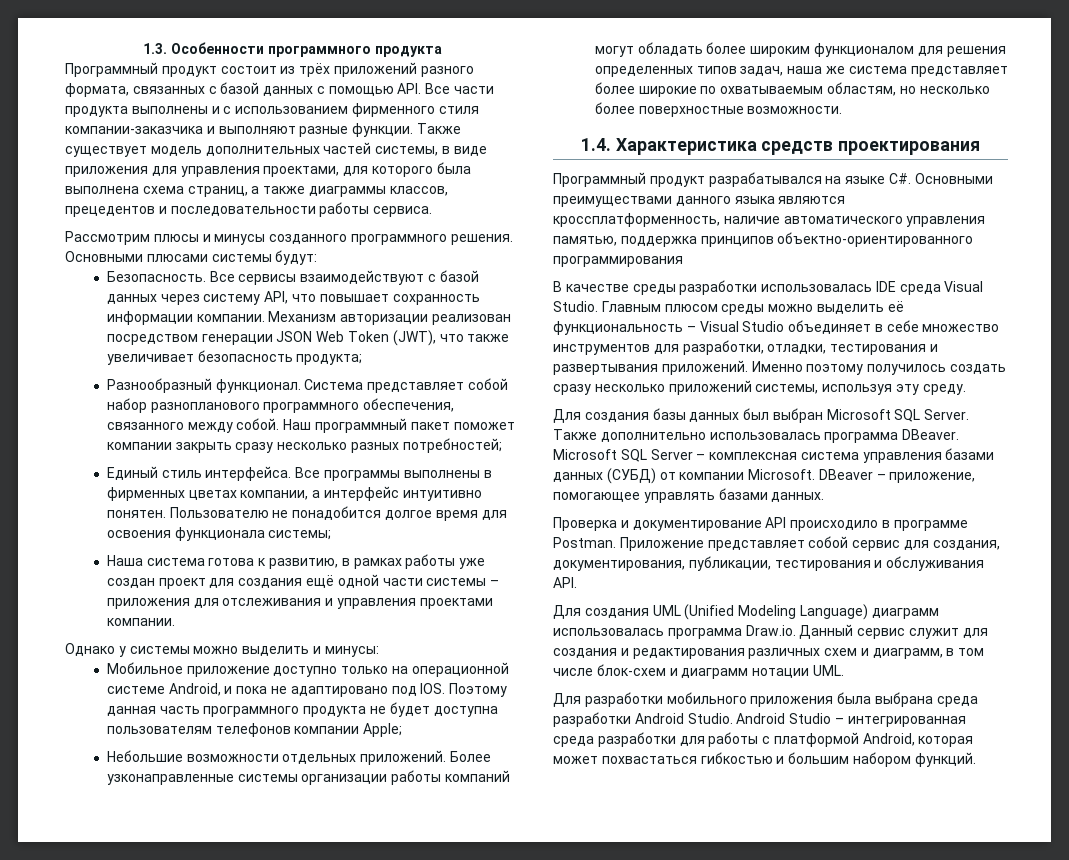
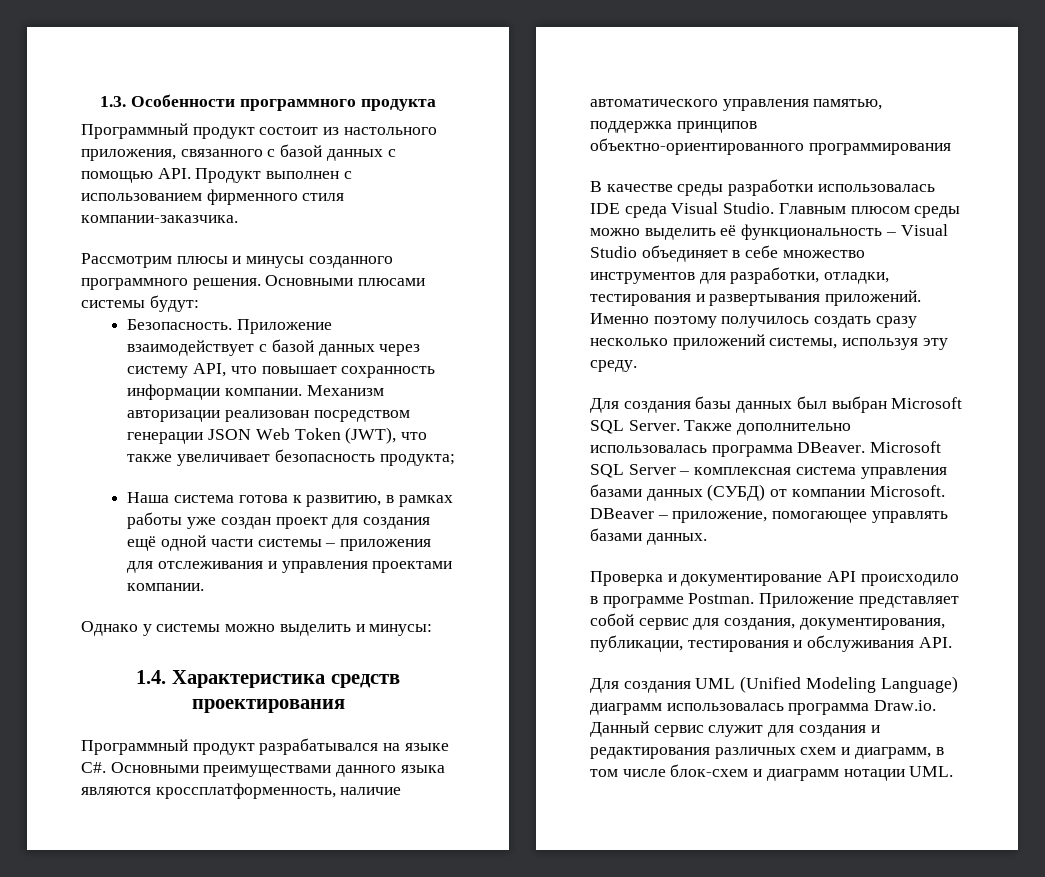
- Программный продукт состоит из трёх приложений разного формата, связанных с базой данных с помощью API. Все части продукта выполнены и с использованием фирменного стиля компании-заказчика и выполняют разные функции. Также существует модель дополнительных частей системы, в виде приложения для управления проектами, для которого была выполнена схема страниц, а также диаграммы классов, прецедентов и последовательности работы сервиса.
+ Программный продукт состоит из настольного приложения, связанного с базой данных с помощью API. Продукт выполнен с использованием фирменного стиля компании-заказчика.
- Все сервисы взаимодействуют с базой данных через систему API, что повышает сохранность информации компании.
+ Приложение взаимодействует с базой данных через систему API, что повышает сохранность информации компании.
- Разнообразный функционал. Система представляет собой набор разнопланового программного обеспечения, связанного между собой. Наш программный пакет поможет компании закрыть сразу несколько разных потребностей;
- Единый стиль интерфейса. Все программы выполнены в фирменных цветах компании, а интерфейс интуитивно понятен. Пользователю не понадобится долгое время для освоения функционала системы;
- Мобильное приложение доступно только на операционной системе Android, и пока не адаптировано под IOS. Поэтому данная часть программного продукта не будет доступна пользователям телефонов компании Apple;
- Небольшие возможности отдельных приложений. Более узконаправленные системы организации работы компаний могут обладать более широким функционалом для решения определенных типов задач, наша же система представляет более широкие по охватываемым областям, но несколько более поверхностные возможности.
- Для разработки мобильного приложения была выбрана среда разработки Android Studio. Android Studio – интегрированная среда разработки для работы с платформой Android, которая может похвастаться гибкостью и большим набором функций.

